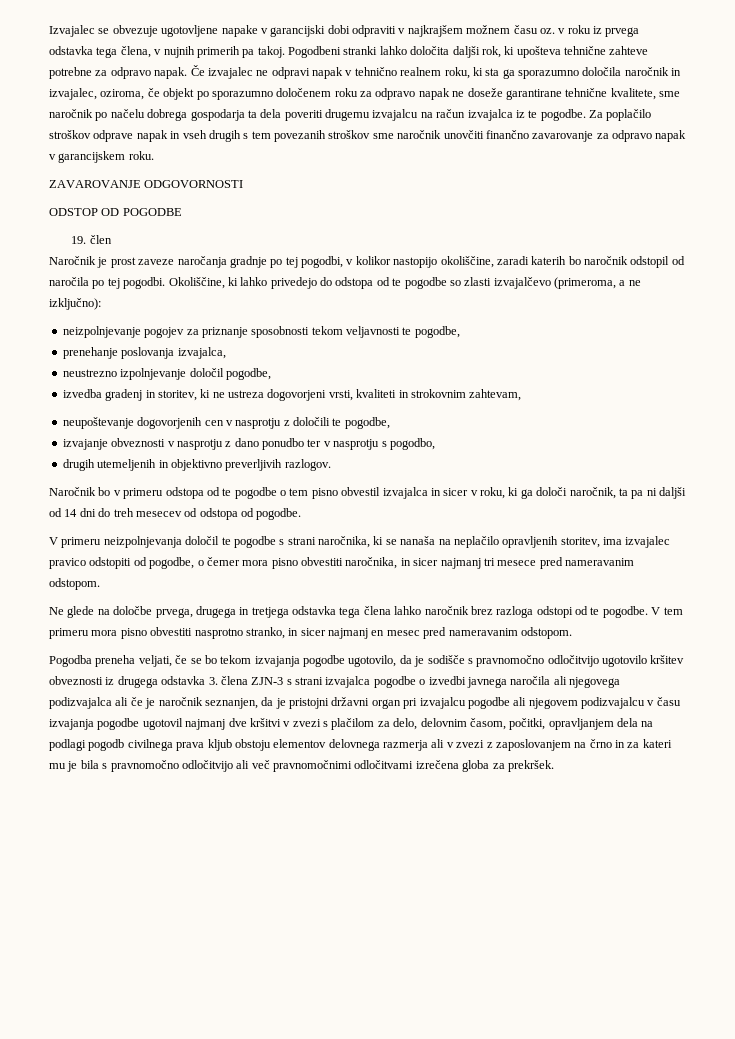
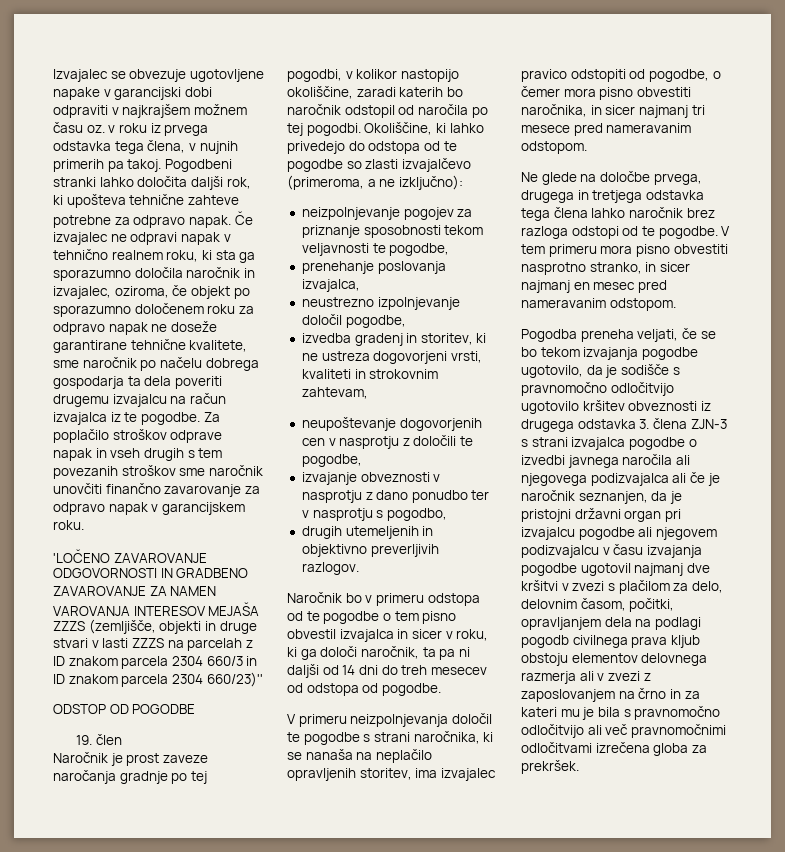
- ZAVAROVANJE ODGOVORNOSTI
+ 'LOČENO ZAVAROVANJE ODGOVORNOSTI IN GRADBENO ZAVAROVANJE ZA NAMEN VAROVANJA INTERESOV MEJAŠA ZZZS (zemljišče, objekti in druge stvari v lasti ZZZS na parcelah z ID znakom parcela 2304 660/3 in ID znakom parcela 2304 660/23)''

